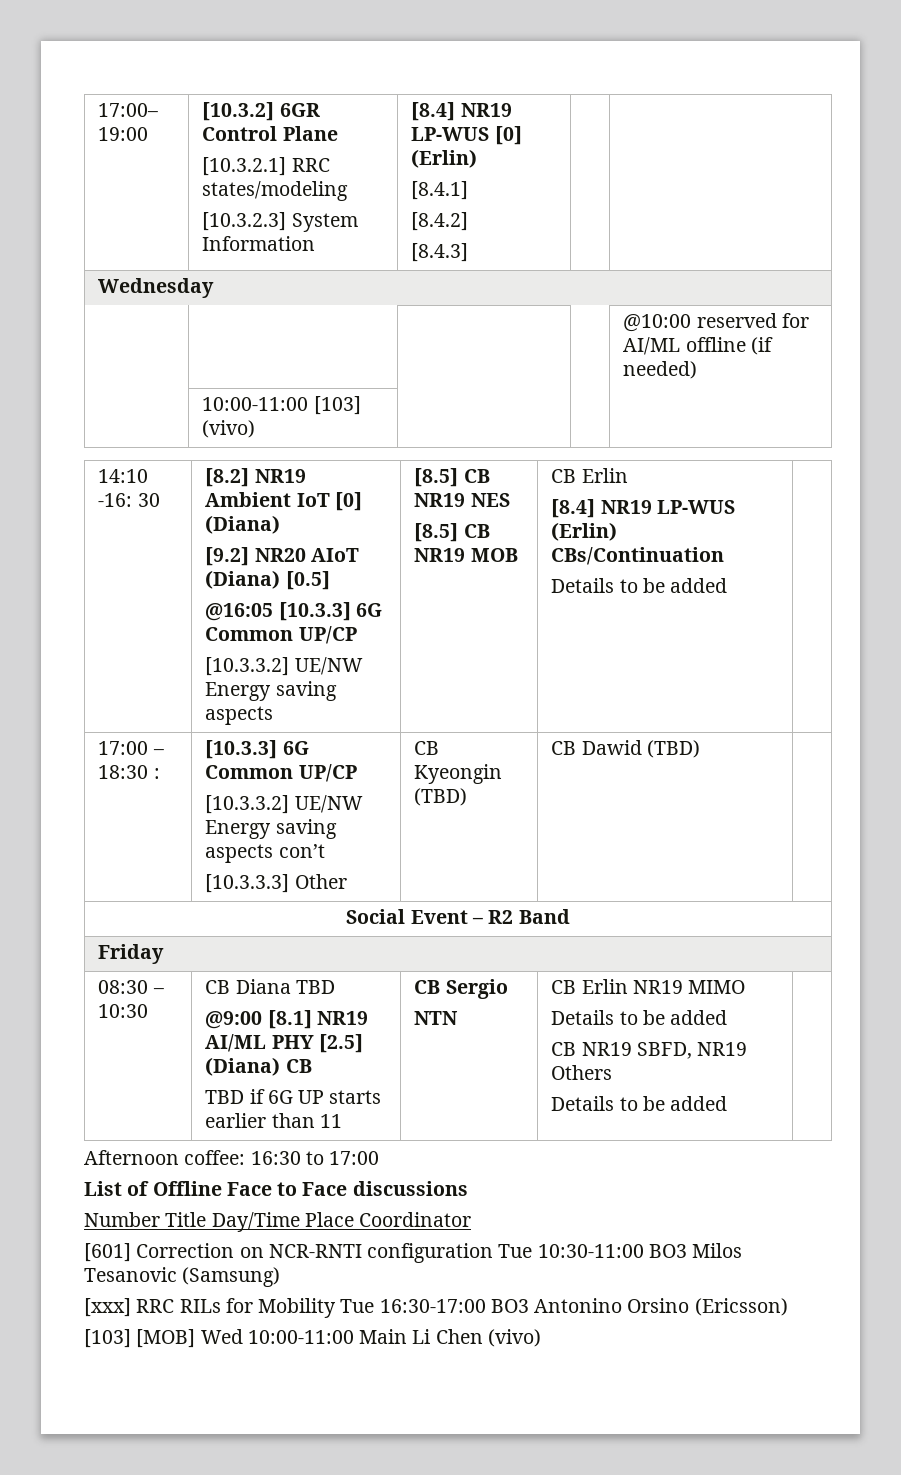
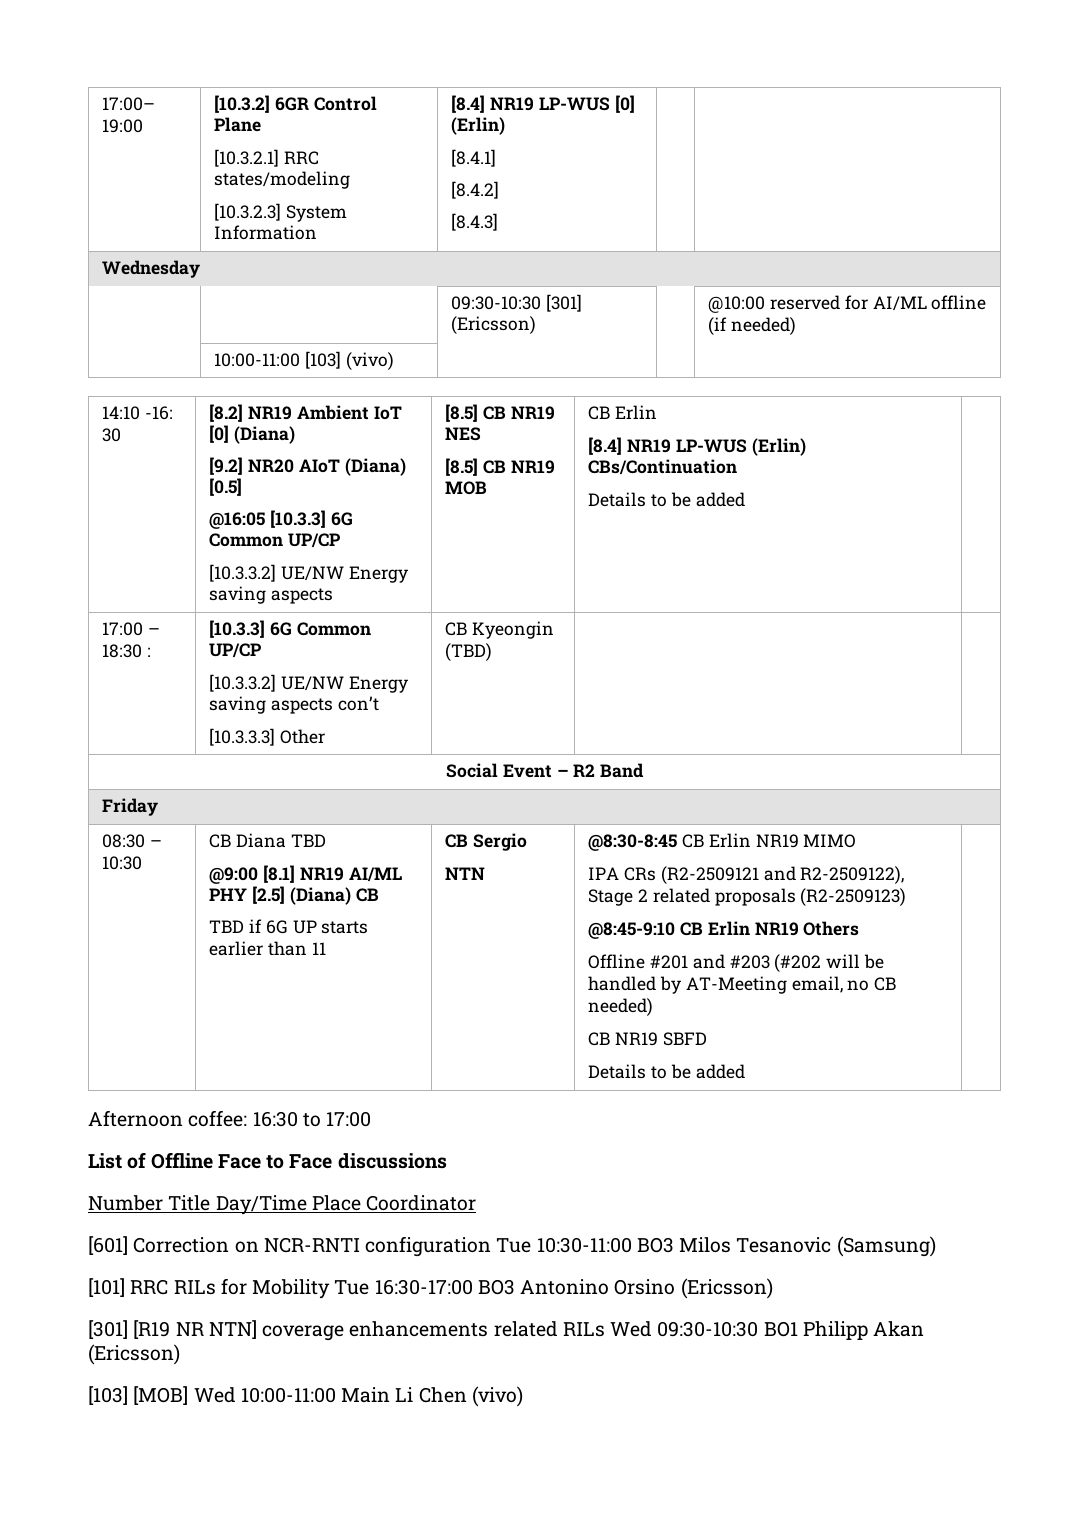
- | | | | @10:00 reserved for AI/ML offline (if needed)
+ | | 09:30-10:30 [301] (Ericsson) | | @10:00 reserved for AI/ML offline (if needed)
  17:00 – 18:30 : | [10.3.3] 6G Common UP/CP
  [10.3.3.2] UE/NW Energy saving aspects con’t
- [10.3.3.3] Other | CB Kyeongin (TBD) | CB Dawid (TBD) |
+ [10.3.3.3] Other | CB Kyeongin (TBD) | |
- CB Erlin NR19 MIMO
- Details to be added
- CB NR19 SBFD, NR19 Others
+ @8:30-8:45 CB Erlin NR19 MIMO
+ IPA CRs (R2-2509121 and R2-2509122), Stage 2 related proposals (R2-2509123)
+ @8:45-9:10 CB Erlin NR19 Others
+ Offline #201 and #203 (#202 will be handled by AT-Meeting email, no CB needed)
+ CB NR19 SBFD
- [xxx] RRC RILs for Mobility Tue 16:30-17:00 BO3 Antonino Orsino (Ericsson)
+ [101] RRC RILs for Mobility Tue 16:30-17:00 BO3 Antonino Orsino (Ericsson)
+ [301] [R19 NR NTN] coverage enhancements related RILs Wed 09:30-10:30 BO1 Philipp Akan (Ericsson)

